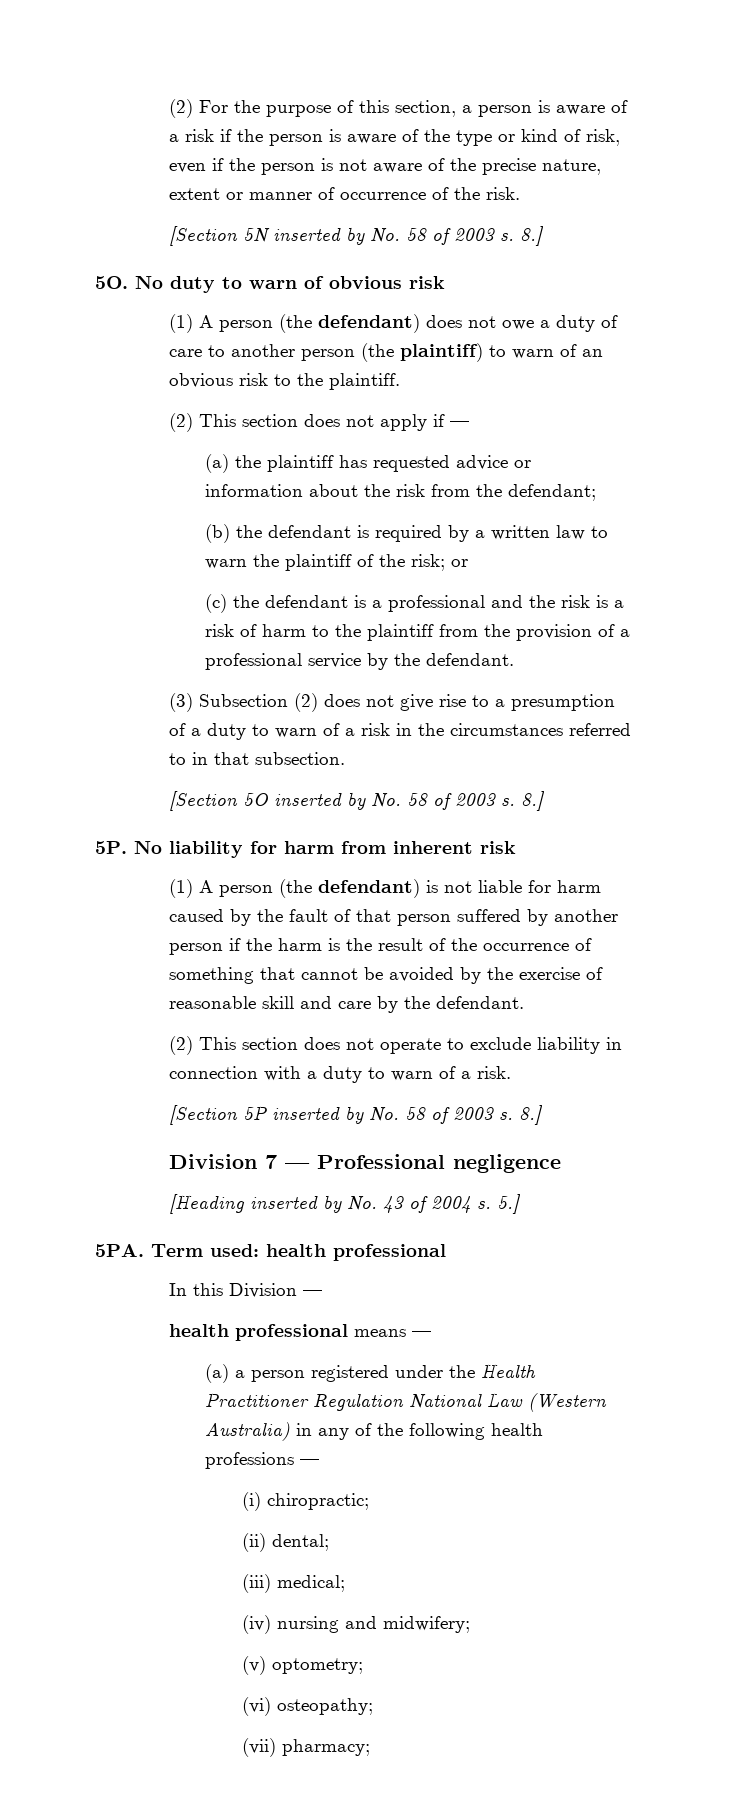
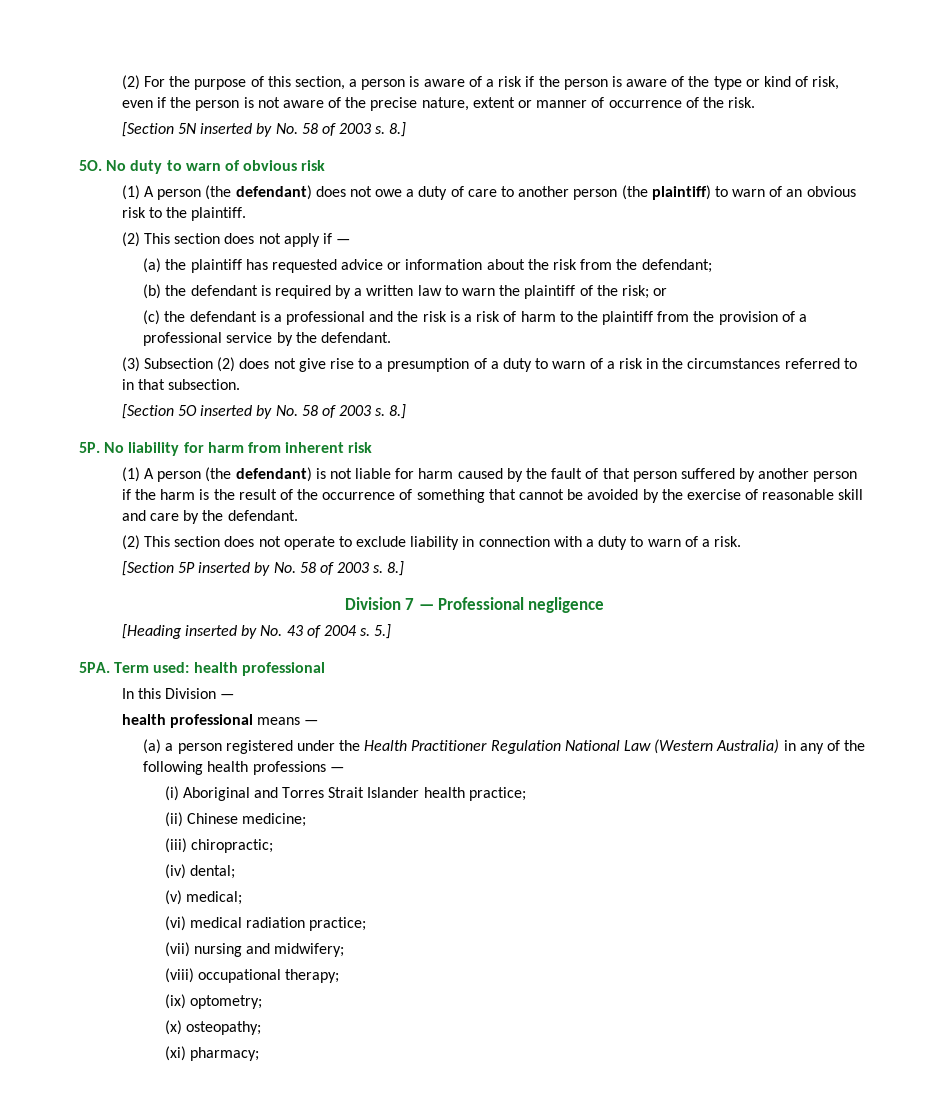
- (i) chiropractic;
+ (i) Aboriginal and Torres Strait Islander health practice;
+ (ii) Chinese medicine;
+ (iii) chiropractic;
- (ii) dental;
+ (iv) dental;
- (iii) medical;
+ (v) medical;
- (iv) nursing and midwifery;
+ (vi) medical radiation practice;
+ (vii) nursing and midwifery;
- (v) optometry;
+ (viii) occupational therapy;
+ (ix) optometry;
- (vi) osteopathy;
+ (x) osteopathy;
- (vii) pharmacy;
+ (xi) pharmacy;

